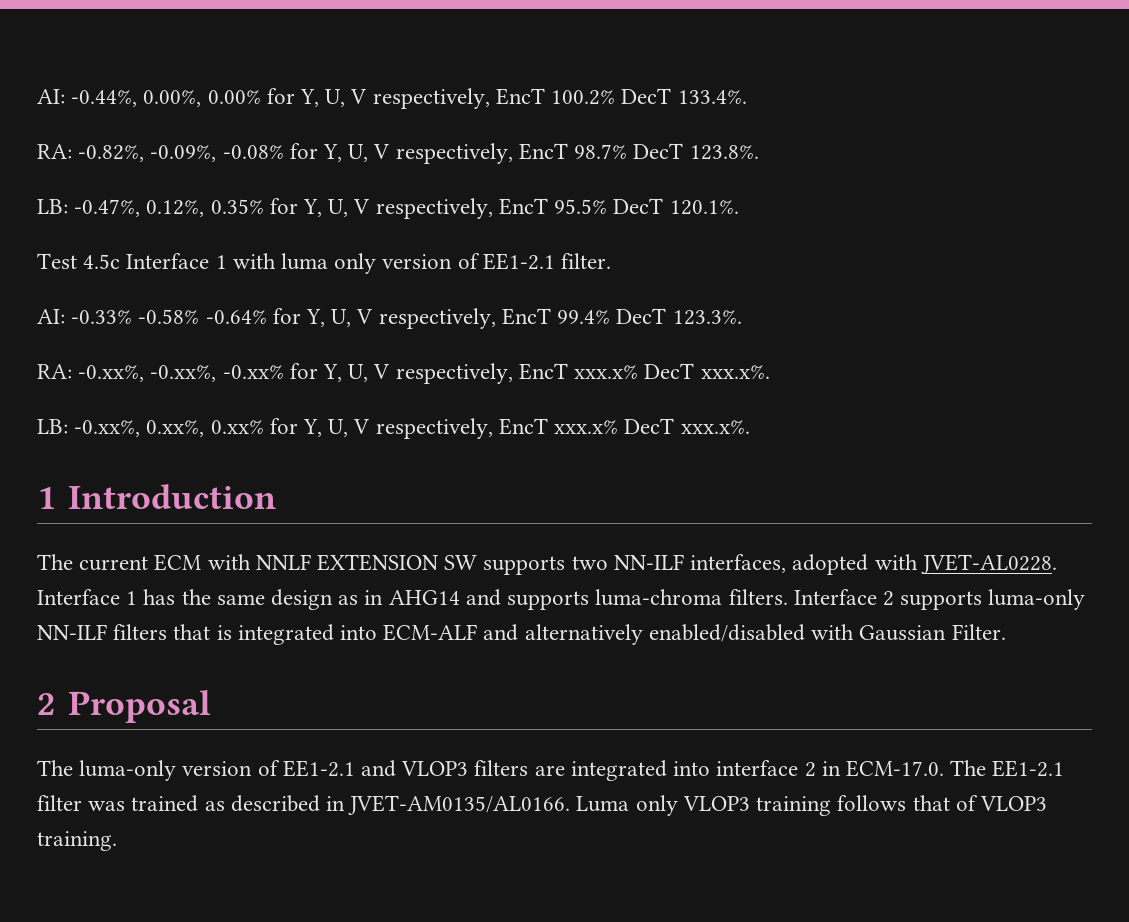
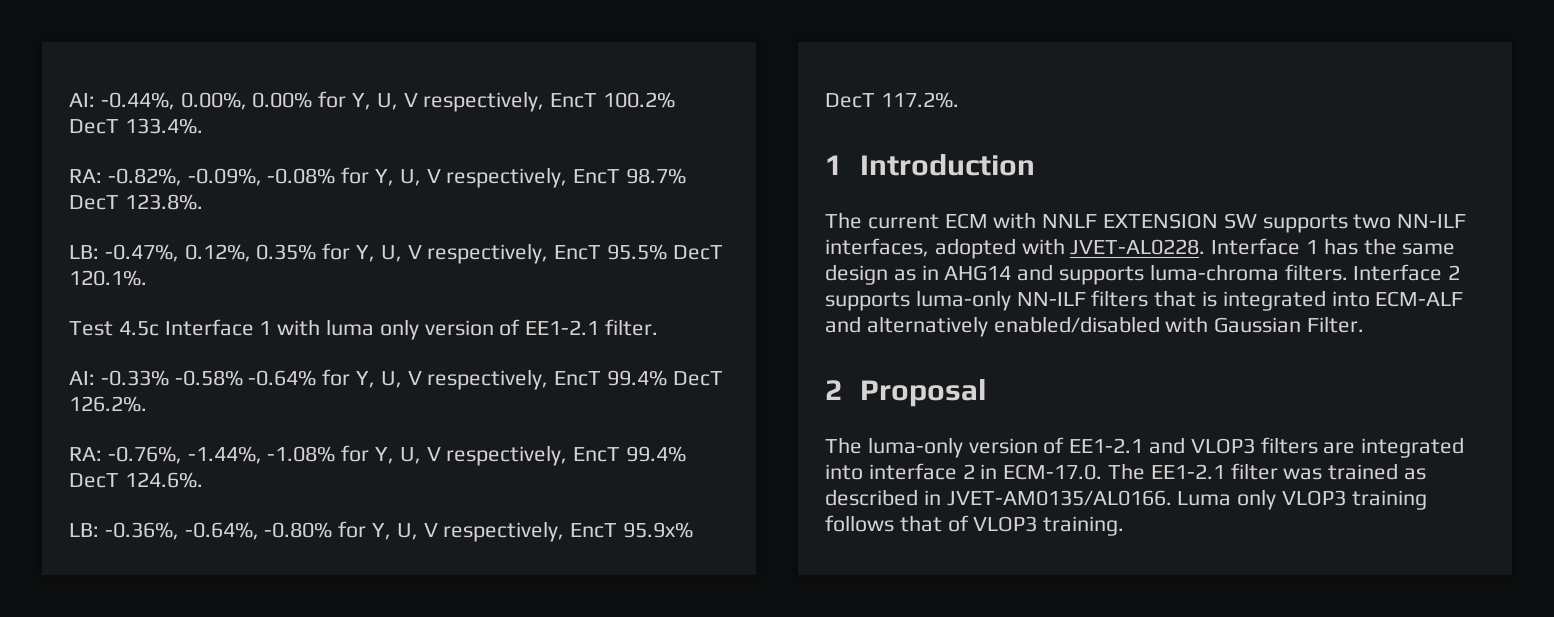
- AI: -0.33% -0.58% -0.64% for Y, U, V respectively, EncT 99.4% DecT 123.3%.
- RA: -0.xx%, -0.xx%, -0.xx% for Y, U, V respectively, EncT xxx.x% DecT xxx.x%.
- LB: -0.xx%, 0.xx%, 0.xx% for Y, U, V respectively, EncT xxx.x% DecT xxx.x%.
+ AI: -0.33% -0.58% -0.64% for Y, U, V respectively, EncT 99.4% DecT 126.2%.
+ RA: -0.76%, -1.44%, -1.08% for Y, U, V respectively, EncT 99.4% DecT 124.6%.
+ LB: -0.36%, -0.64%, -0.80% for Y, U, V respectively, EncT 95.9x% DecT 117.2%.

